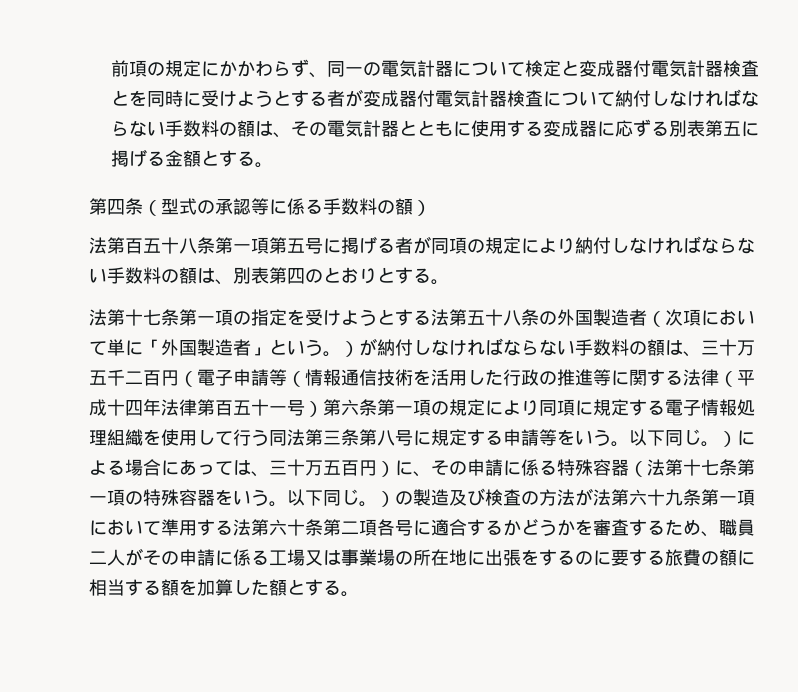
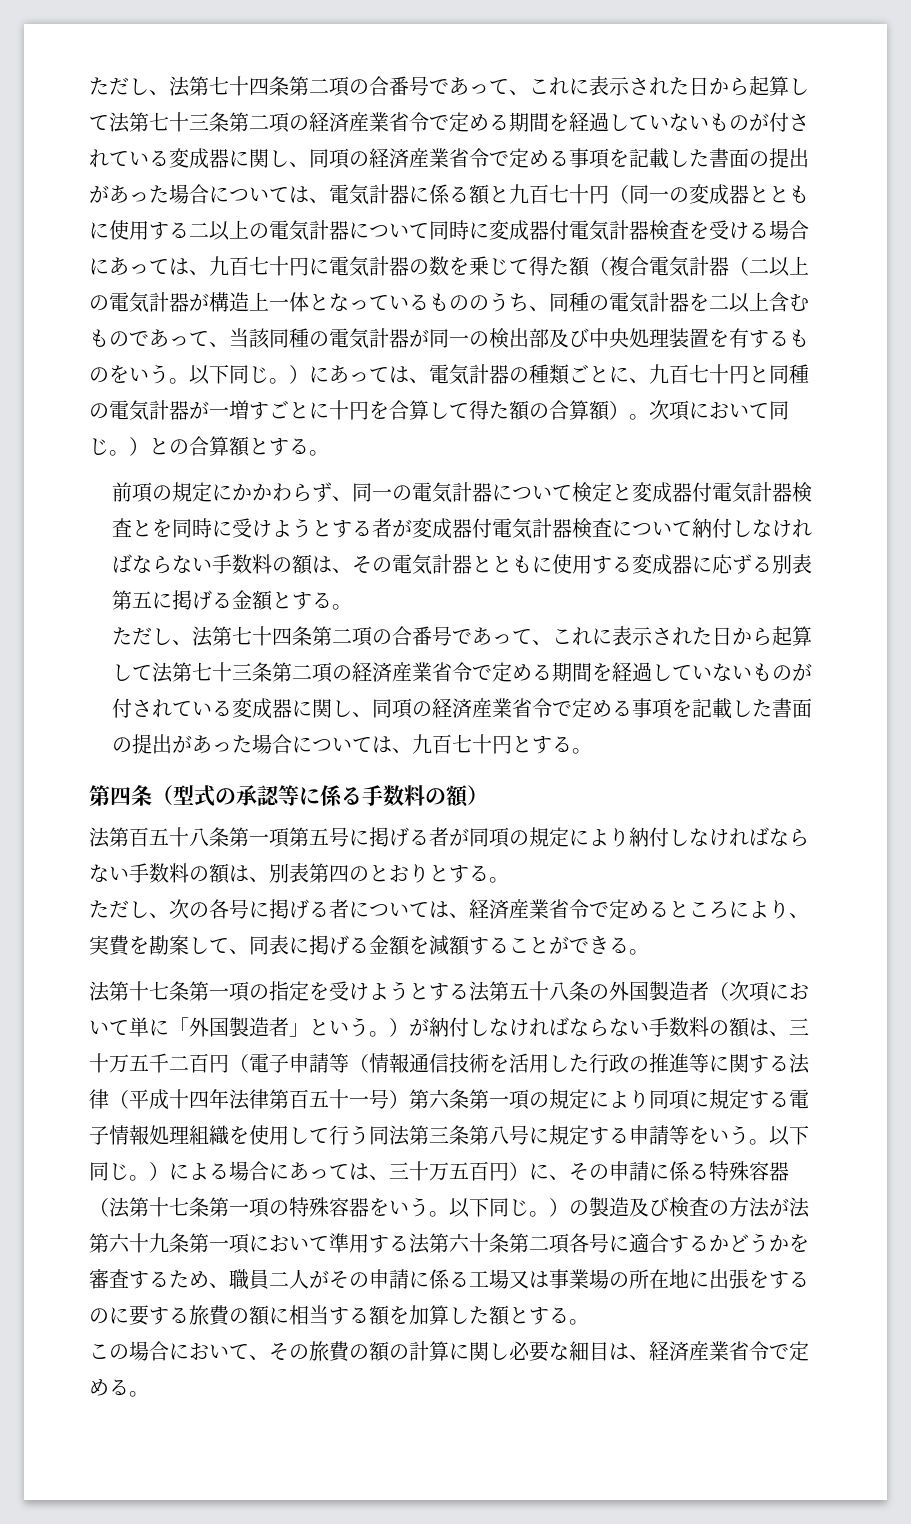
+ ただし、法第七十四条第二項の合番号であって、これに表示された日から起算して法第七十三条第二項の経済産業省令で定める期間を経過していないものが付されている変成器に関し、同項の経済産業省令で定める事項を記載した書面の提出があった場合については、電気計器に係る額と九百七十円（同一の変成器とともに使用する二以上の電気計器について同時に変成器付電気計器検査を受ける場合にあっては、九百七十円に電気計器の数を乗じて得た額（複合電気計器（二以上の電気計器が構造上一体となっているもののうち、同種の電気計器を二以上含むものであって、当該同種の電気計器が同一の検出部及び中央処理装置を有するものをいう。以下同じ。）にあっては、電気計器の種類ごとに、九百七十円と同種の電気計器が一増すごとに十円を合算して得た額の合算額）。次項において同じ。）との合算額とする。
+ ただし、法第七十四条第二項の合番号であって、これに表示された日から起算して法第七十三条第二項の経済産業省令で定める期間を経過していないものが付されている変成器に関し、同項の経済産業省令で定める事項を記載した書面の提出があった場合については、九百七十円とする。
+ ただし、次の各号に掲げる者については、経済産業省令で定めるところにより、実費を勘案して、同表に掲げる金額を減額することができる。
+ この場合において、その旅費の額の計算に関し必要な細目は、経済産業省令で定める。

